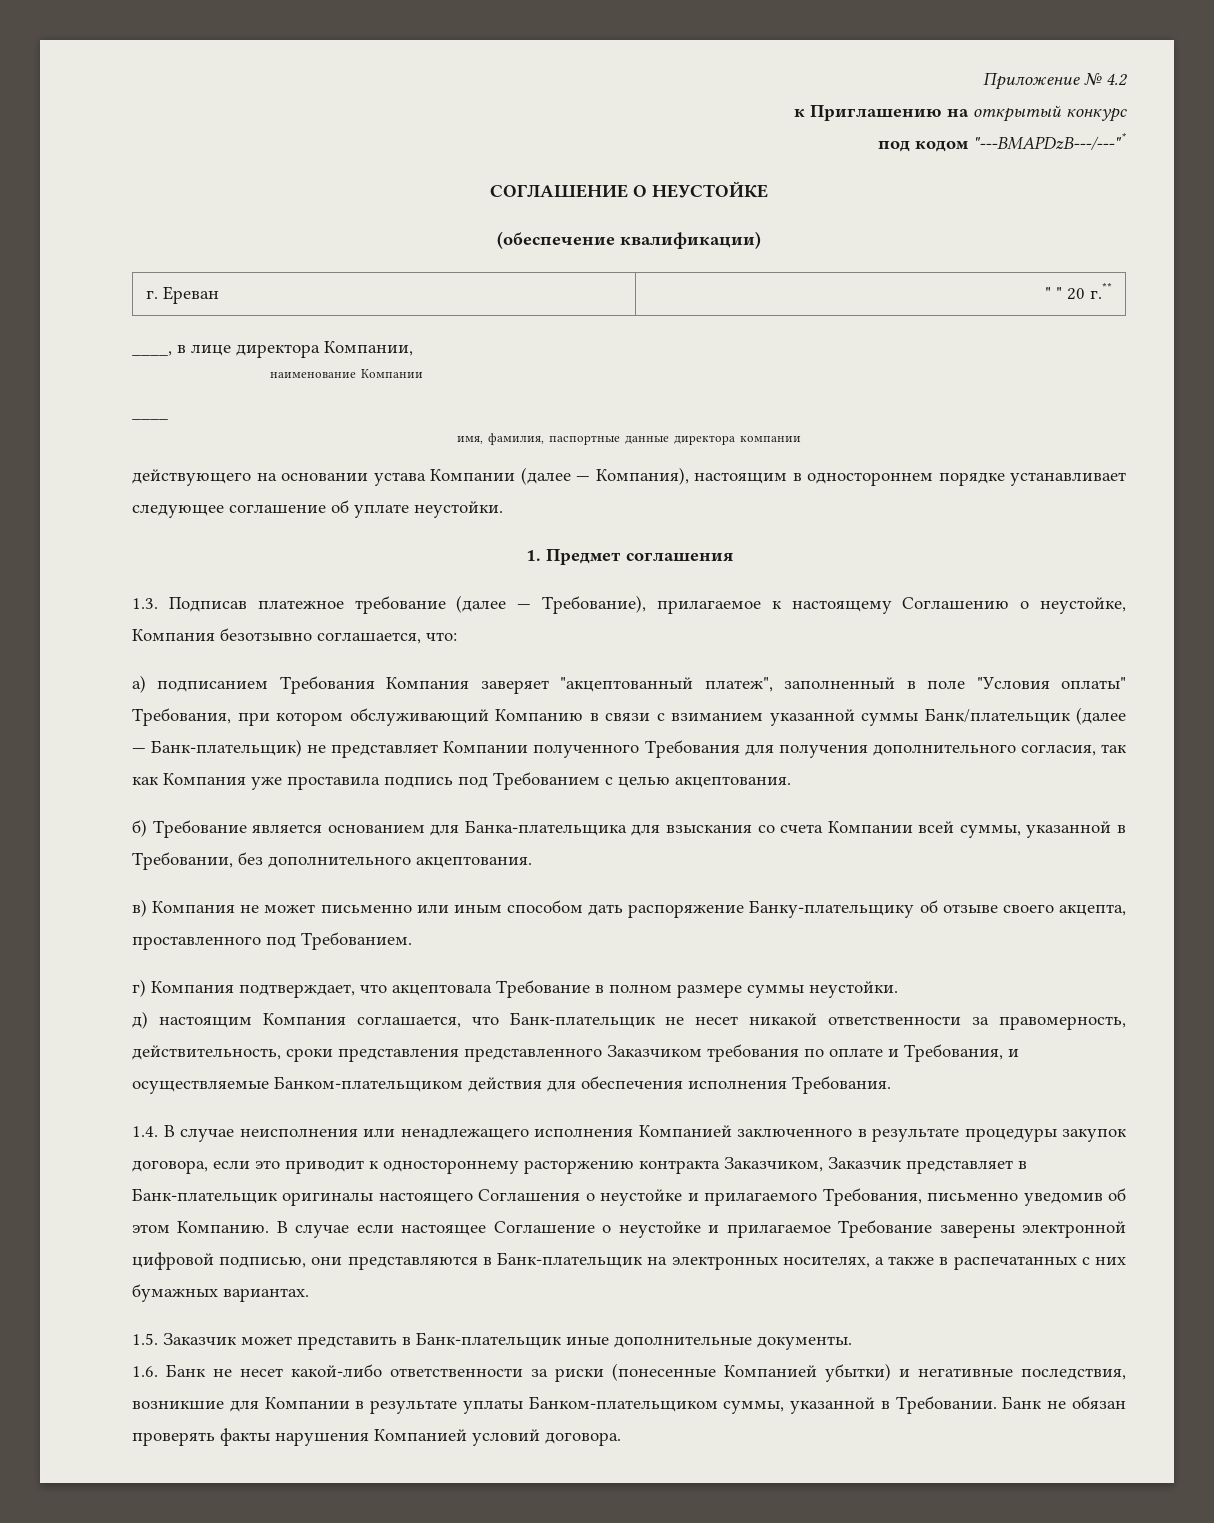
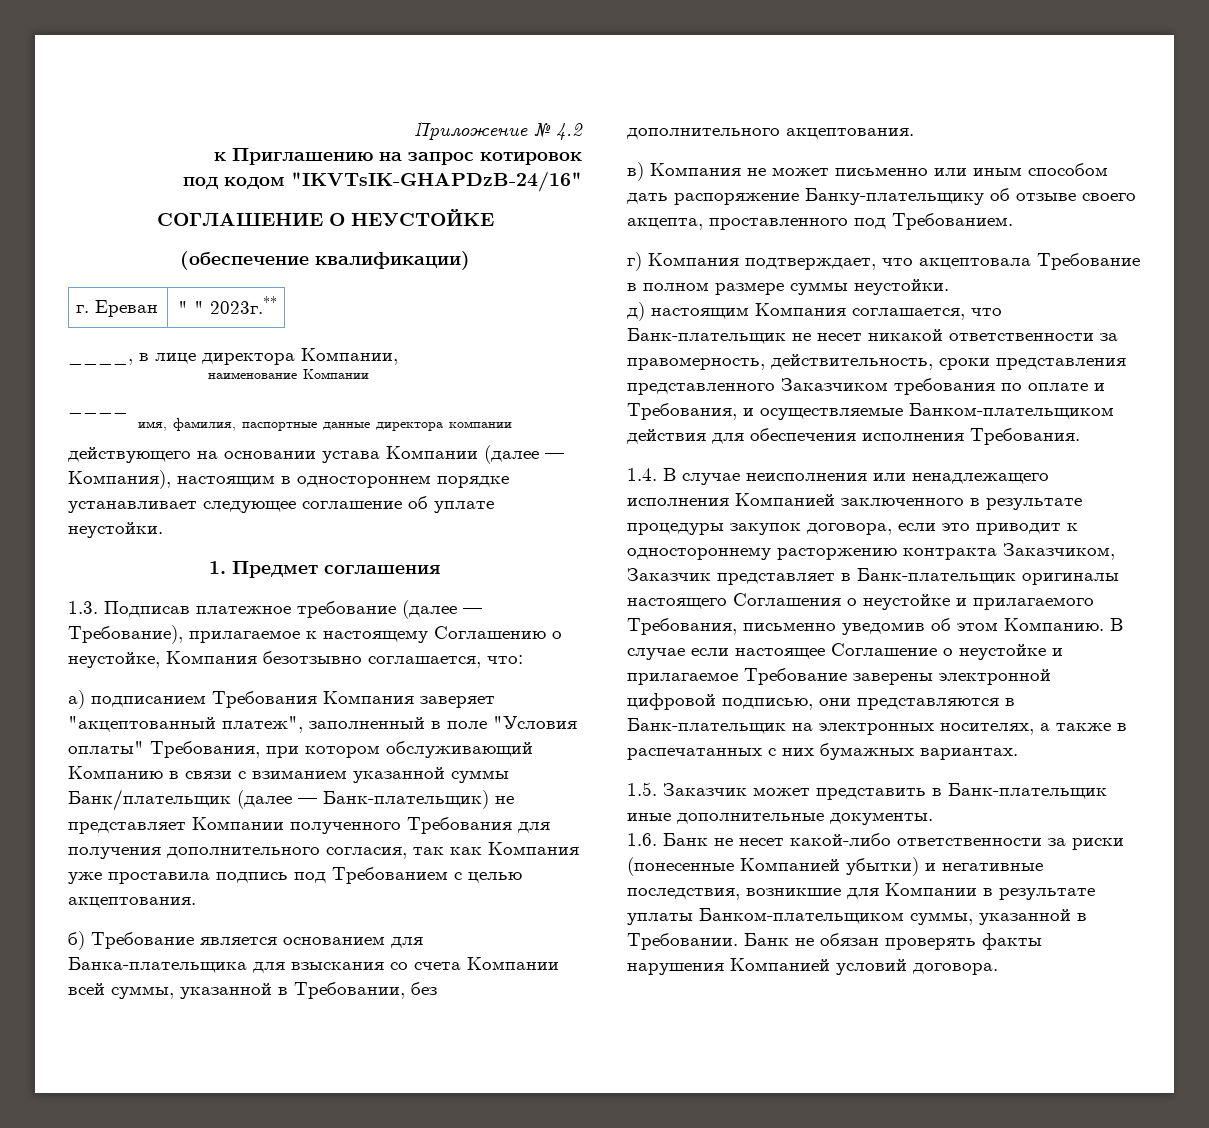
- к Приглашению на открытый конкурс
+ к Приглашению на запрос котировок
- под кодом "---BMAPDzB---/---"*
+ под кодом "IKVTsIK-GHAPDzB-24/16"
- г. Ереван | " " 20 г.**
+ г. Ереван | " " 2023г.**

